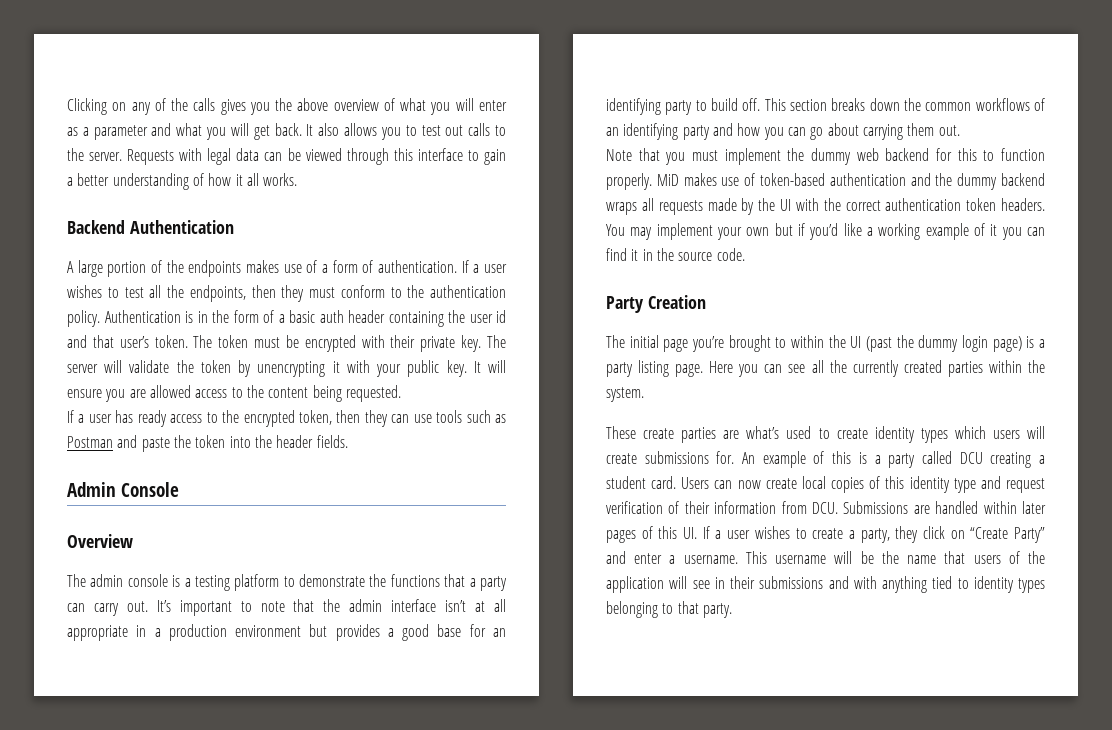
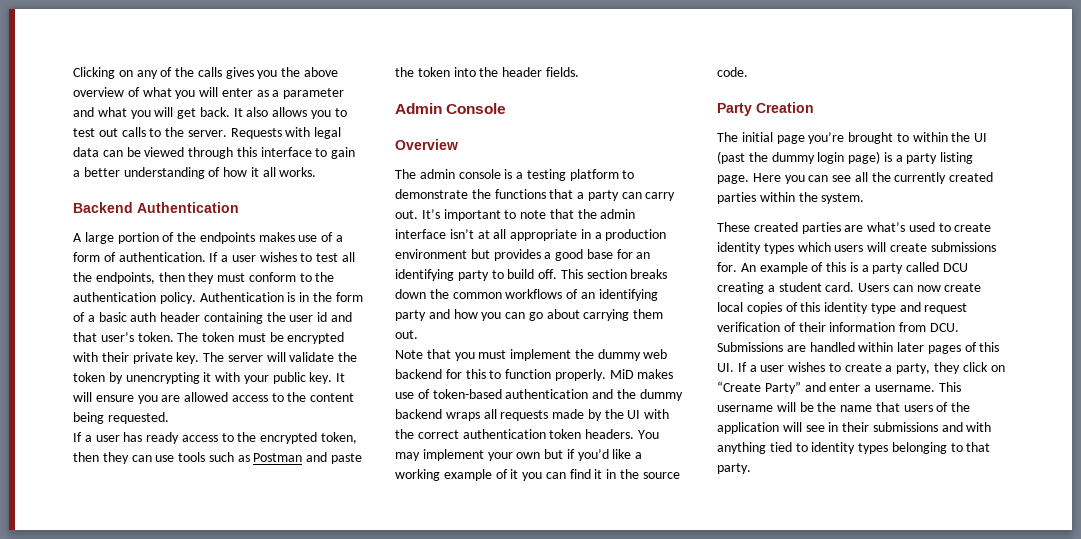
- These create parties are what’s used to create identity types which users will create submissions for.
+ These created parties are what’s used to create identity types which users will create submissions for.

